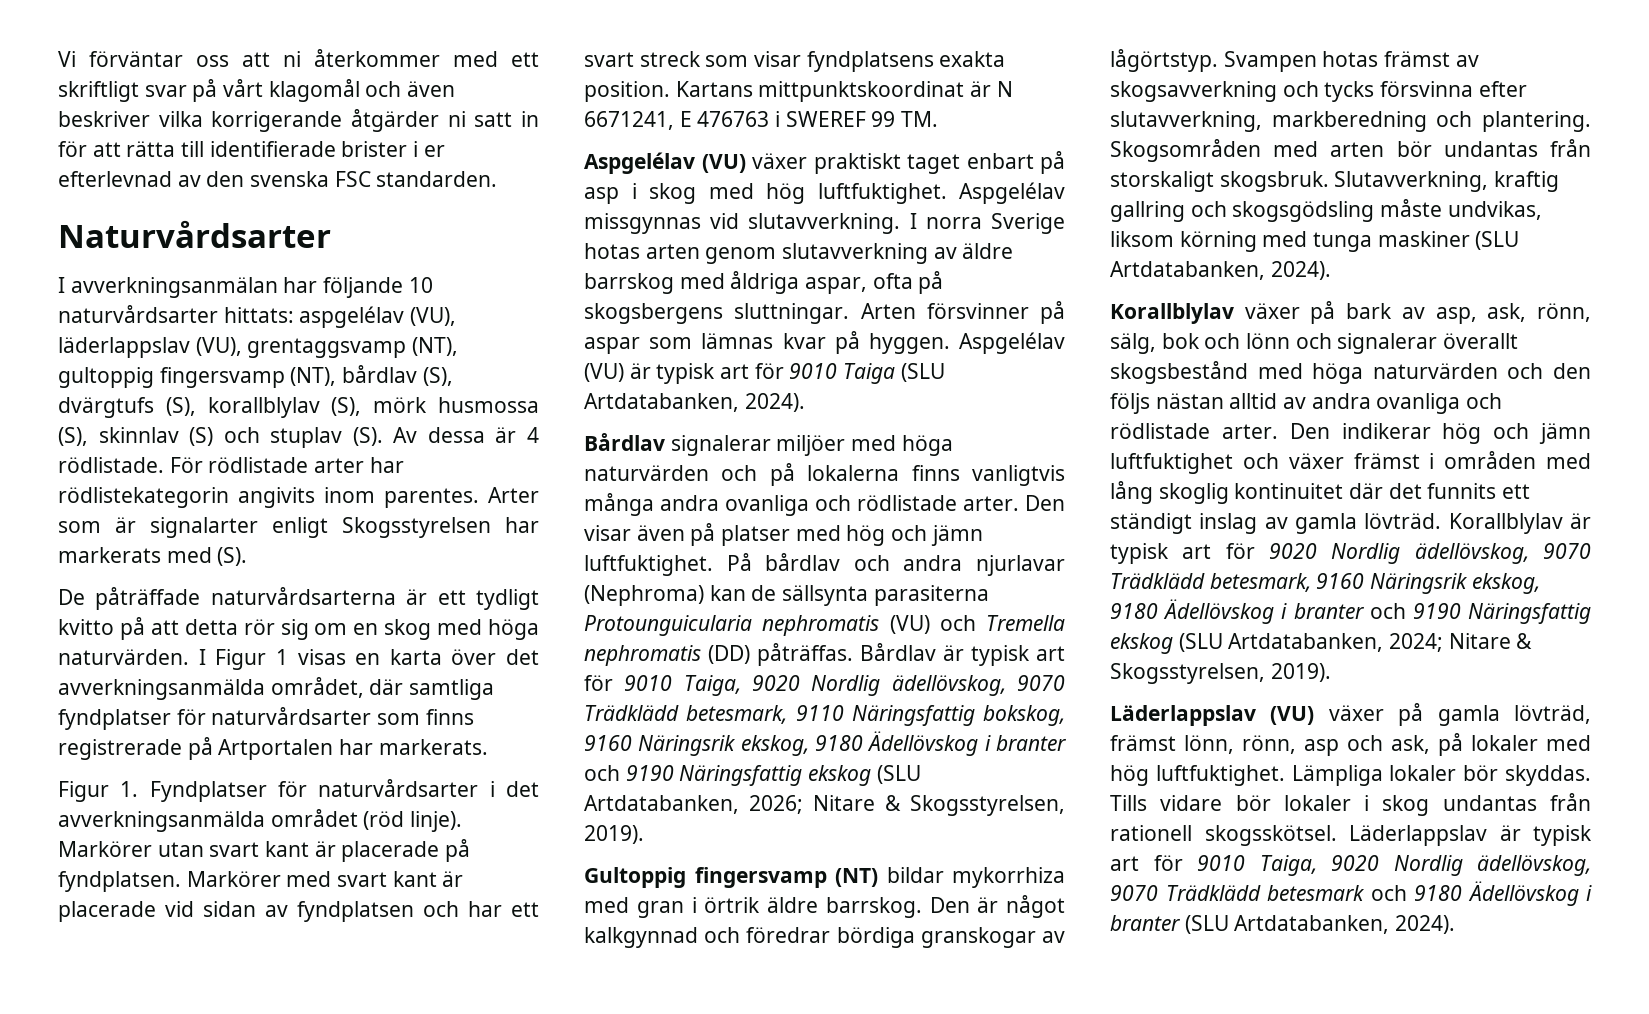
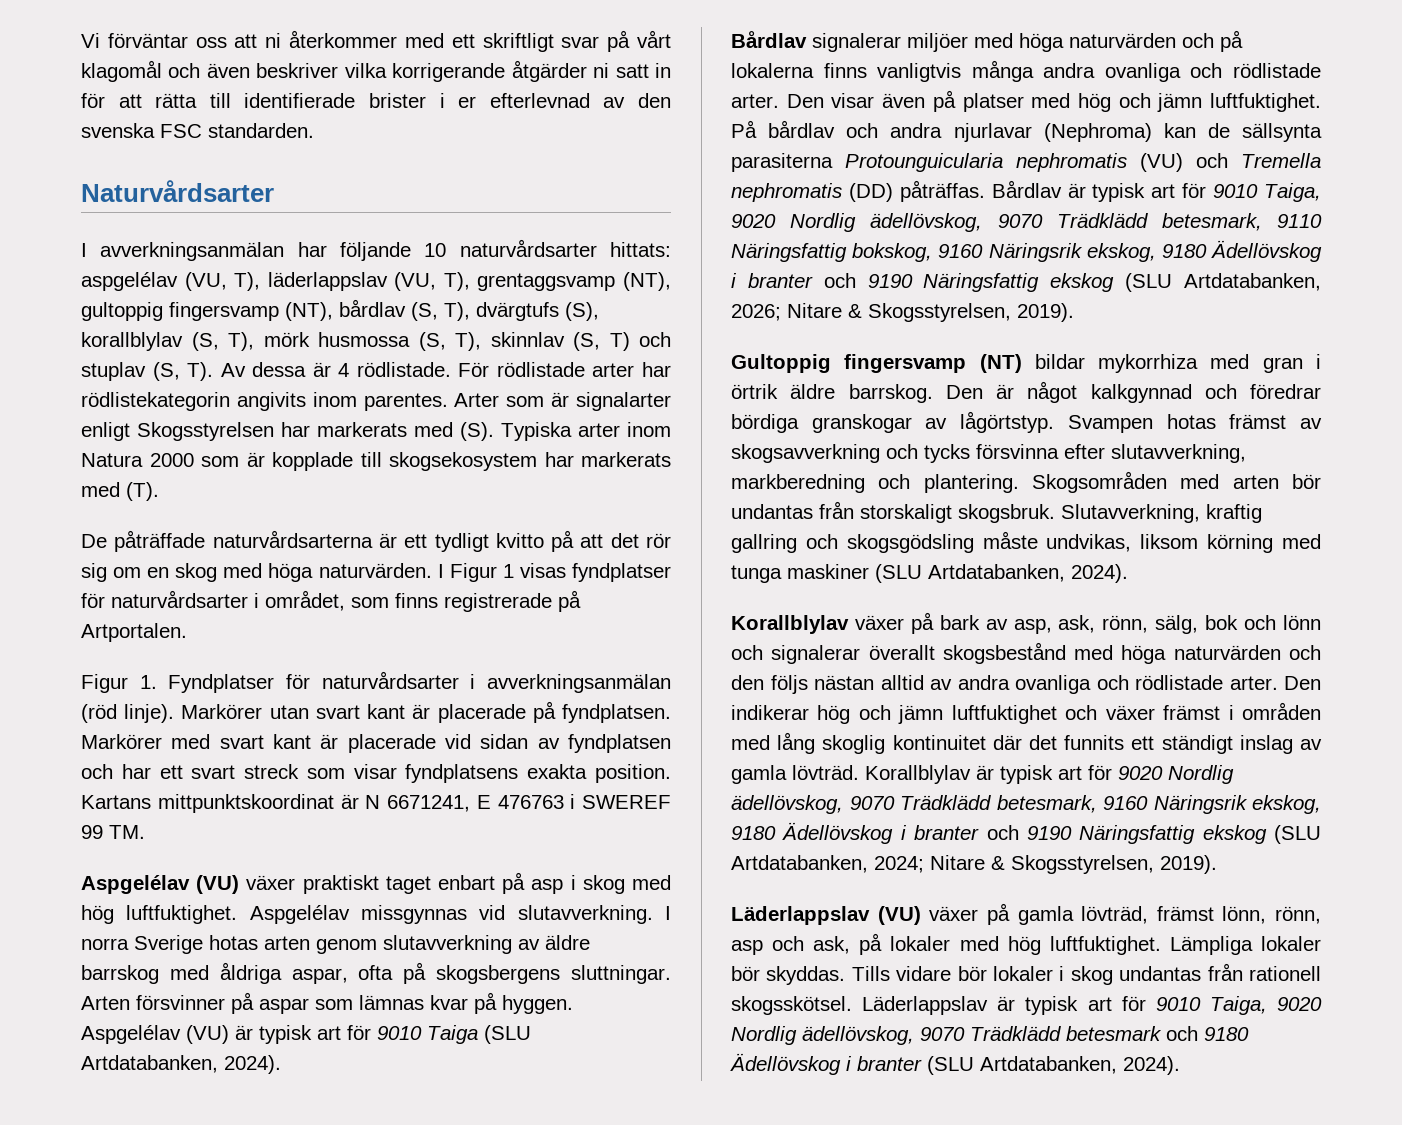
- I avverkningsanmälan har följande 10 naturvårdsarter hittats: aspgelélav (VU), läderlappslav (VU), grentaggsvamp (NT), gultoppig fingersvamp (NT), bårdlav (S), dvärgtufs (S), korallblylav (S), mörk husmossa (S), skinnlav (S) och stuplav (S). Av dessa är 4 rödlistade.
+ I avverkningsanmälan har följande 10 naturvårdsarter hittats: aspgelélav (VU, T), läderlappslav (VU, T), grentaggsvamp (NT), gultoppig fingersvamp (NT), bårdlav (S, T), dvärgtufs (S), korallblylav (S, T), mörk husmossa (S, T), skinnlav (S, T) och stuplav (S, T). Av dessa är 4 rödlistade.
- Arter som är signalarter enligt Skogsstyrelsen har markerats med (S).
+ Arter som är signalarter enligt Skogsstyrelsen har markerats med (S). Typiska arter inom Natura 2000 som är kopplade till skogsekosystem har markerats med (T).
- De påträffade naturvårdsarterna är ett tydligt kvitto på att detta rör sig om en skog med höga naturvärden.
+ De påträffade naturvårdsarterna är ett tydligt kvitto på att det rör sig om en skog med höga naturvärden.
- I Figur 1 visas en karta över det avverkningsanmälda området, där samtliga fyndplatser för naturvårdsarter som finns registrerade på Artportalen har markerats.
+ I Figur 1 visas fyndplatser för naturvårdsarter i området, som finns registrerade på Artportalen.
- Figur 1. Fyndplatser för naturvårdsarter i det avverkningsanmälda området (röd linje).
+ Figur 1. Fyndplatser för naturvårdsarter i avverkningsanmälan (röd linje).

